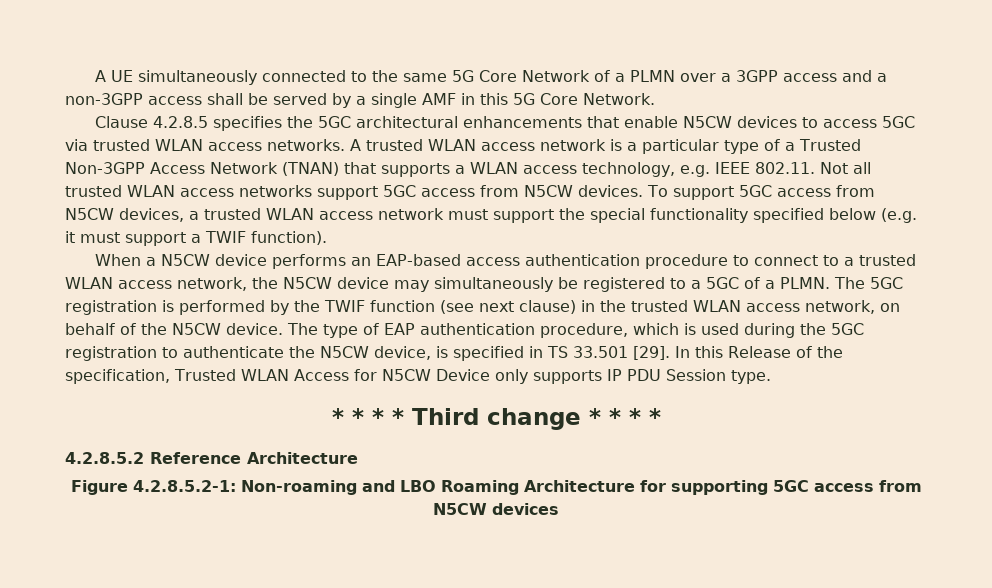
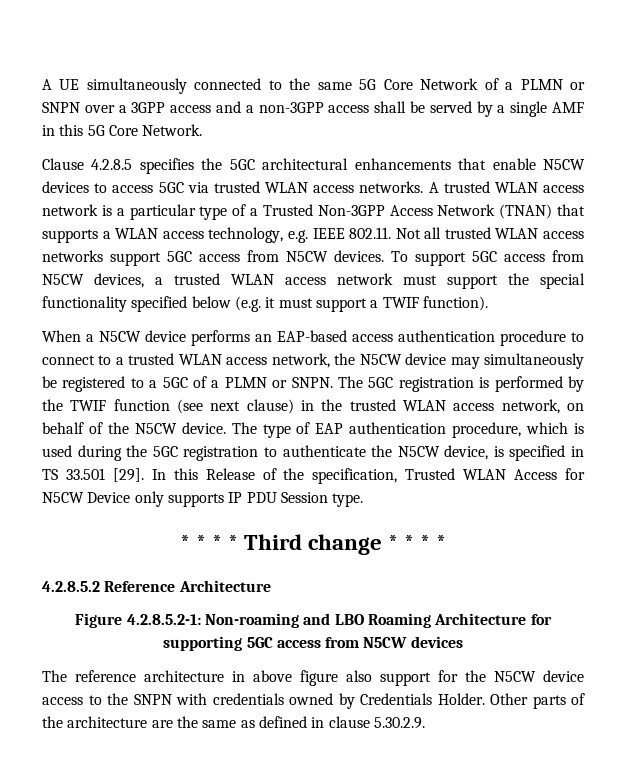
- A UE simultaneously connected to the same 5G Core Network of a PLMN over a 3GPP access and a non-3GPP access shall be served by a single AMF in this 5G Core Network.
+ A UE simultaneously connected to the same 5G Core Network of a PLMN or SNPN over a 3GPP access and a non-3GPP access shall be served by a single AMF in this 5G Core Network.
- When a N5CW device performs an EAP-based access authentication procedure to connect to a trusted WLAN access network, the N5CW device may simultaneously be registered to a 5GC of a PLMN.
+ When a N5CW device performs an EAP-based access authentication procedure to connect to a trusted WLAN access network, the N5CW device may simultaneously be registered to a 5GC of a PLMN or SNPN.
+ The reference architecture in above figure also support for the N5CW device access to the SNPN with credentials owned by Credentials Holder. Other parts of the architecture are the same as defined in clause 5.30.2.9.

